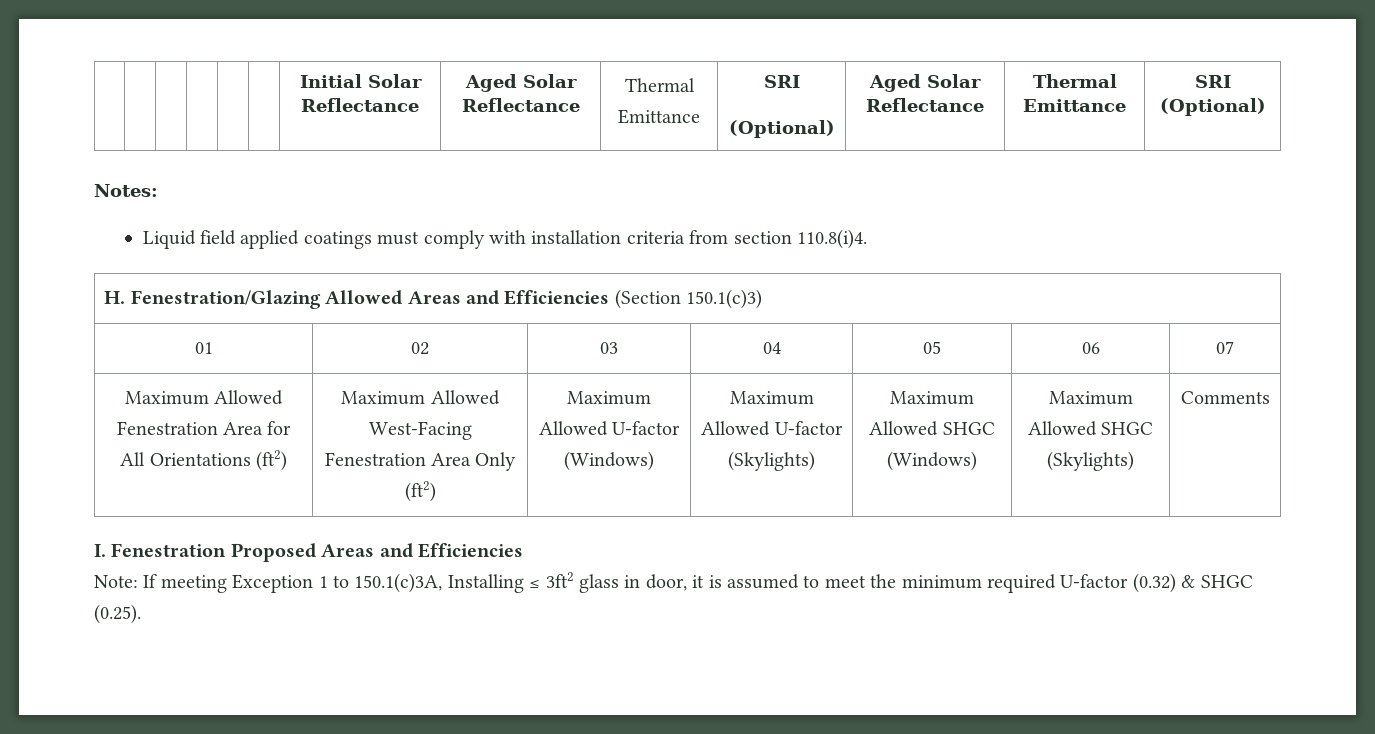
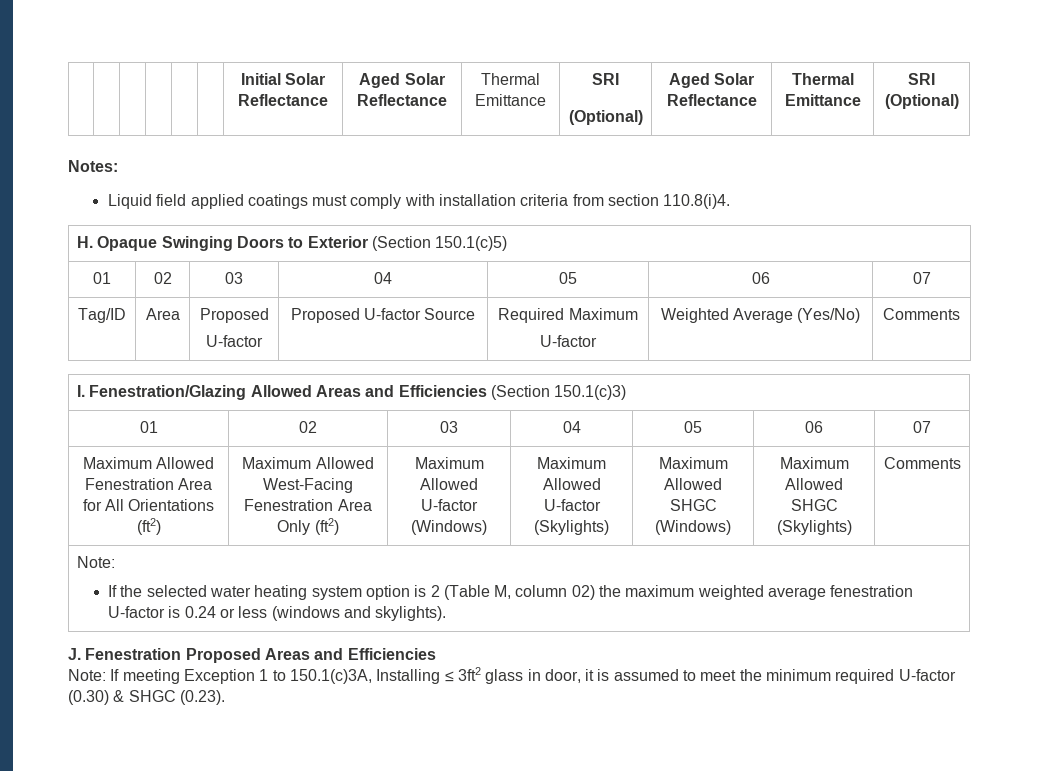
- H. Fenestration/Glazing Allowed Areas and Efficiencies (Section 150.1(c)3)
+ H. Opaque Swinging Doors to Exterior (Section 150.1(c)5)
+ 01 | 02 | 03 | 04 | 05 | 06 | 07
+ Tag/ID | Area | Proposed
+ U-factor | Proposed U-factor Source | Required Maximum
+ U-factor | Weighted Average (Yes/No) | Comments
+ I. Fenestration/Glazing Allowed Areas and Efficiencies (Section 150.1(c)3)
  Maximum Allowed Fenestration Area for All Orientations (ft2) | Maximum Allowed West-Facing Fenestration Area Only (ft2) | Maximum Allowed U-factor (Windows) | Maximum Allowed U-factor (Skylights) | Maximum Allowed SHGC (Windows) | Maximum Allowed SHGC (Skylights) | Comments
- I. Fenestration Proposed Areas and Efficiencies
+ Note:
+ If the selected water heating system option is 2 (Table M, column 02) the maximum weighted average fenestration U-factor is 0.24 or less (windows and skylights).
+ J. Fenestration Proposed Areas and Efficiencies
- Note: If meeting Exception 1 to 150.1(c)3A, Installing ≤ 3ft2 glass in door, it is assumed to meet the minimum required U-factor (0.32) & SHGC (0.25).
+ Note: If meeting Exception 1 to 150.1(c)3A, Installing ≤ 3ft2 glass in door, it is assumed to meet the minimum required U-factor (0.30) & SHGC (0.23).

